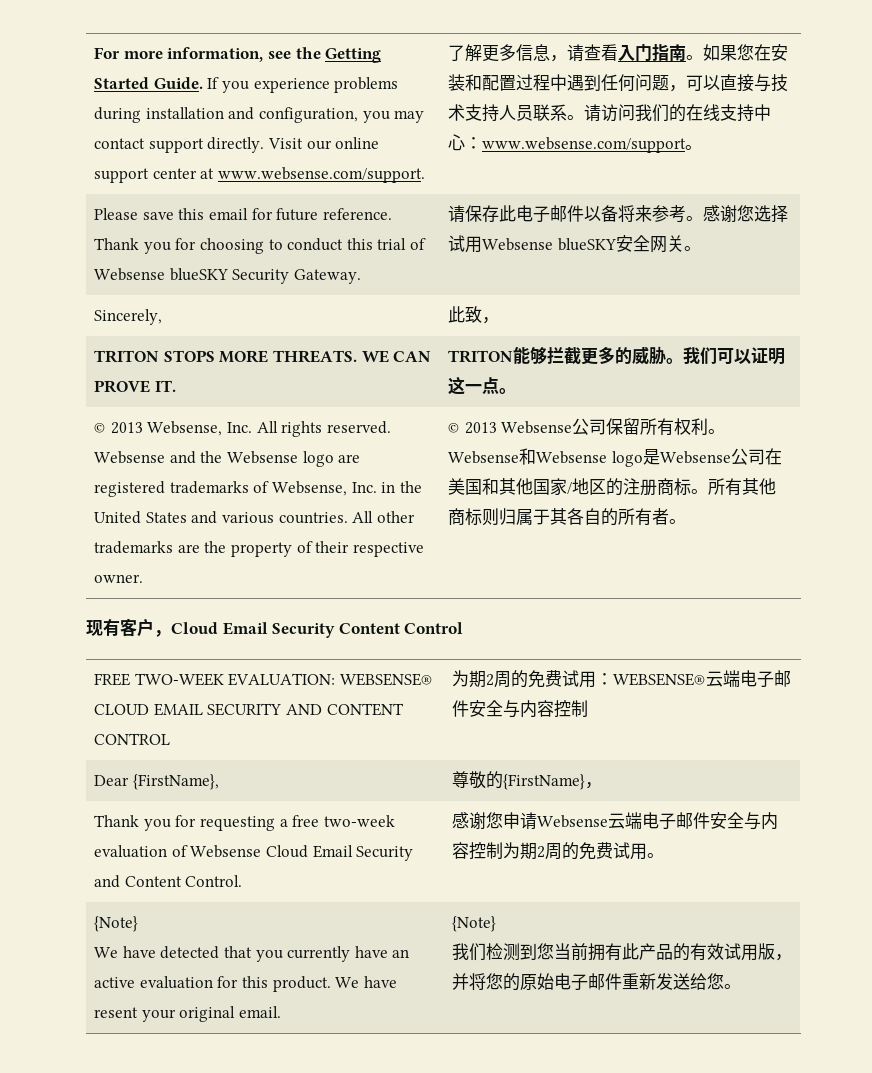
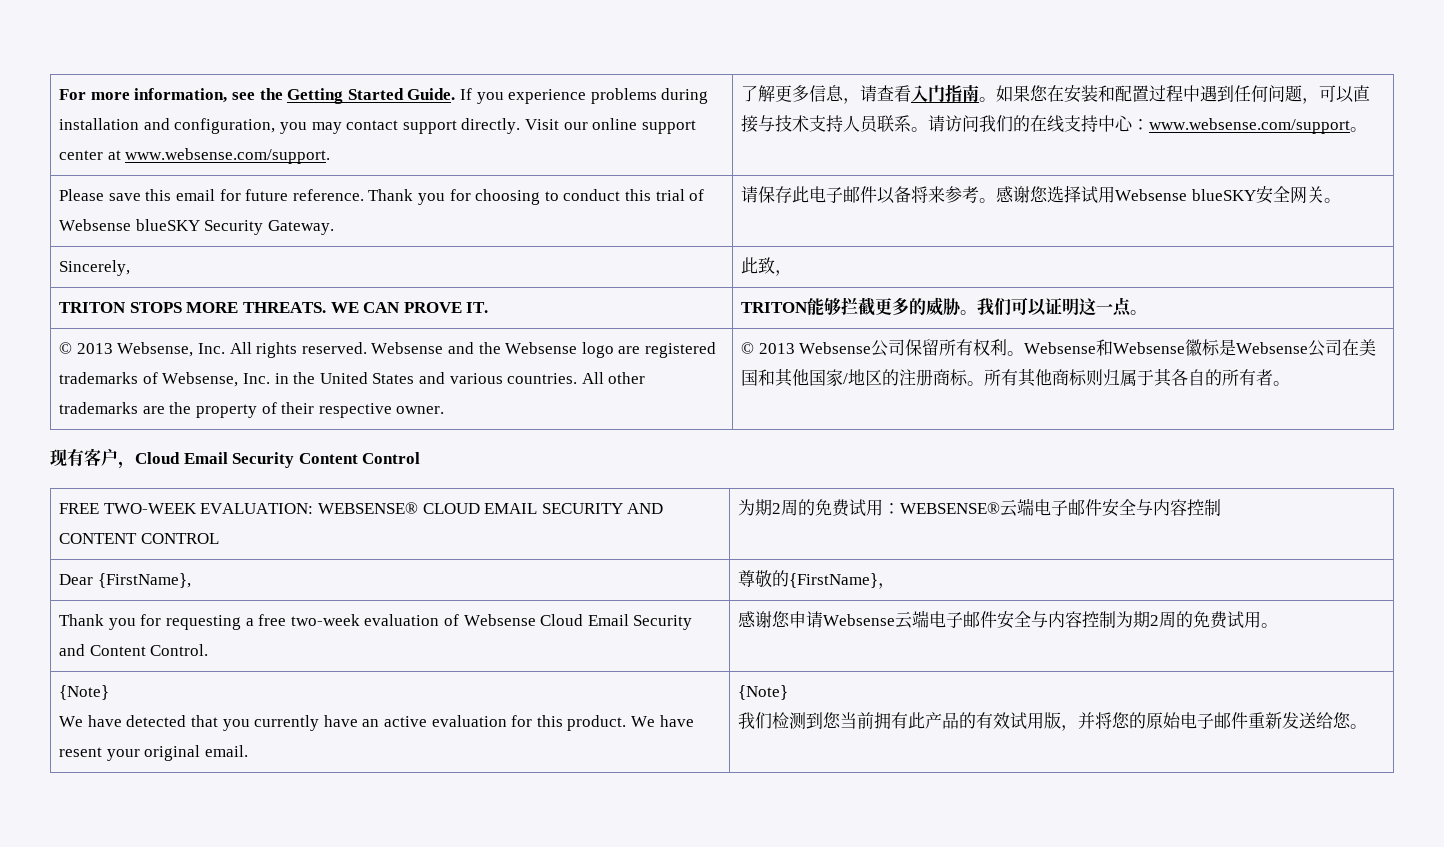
- Websense和Websense logo是Websense公司在美国和其他国家/地区的注册商标。
+ Websense和Websense徽标是Websense公司在美国和其他国家/地区的注册商标。

